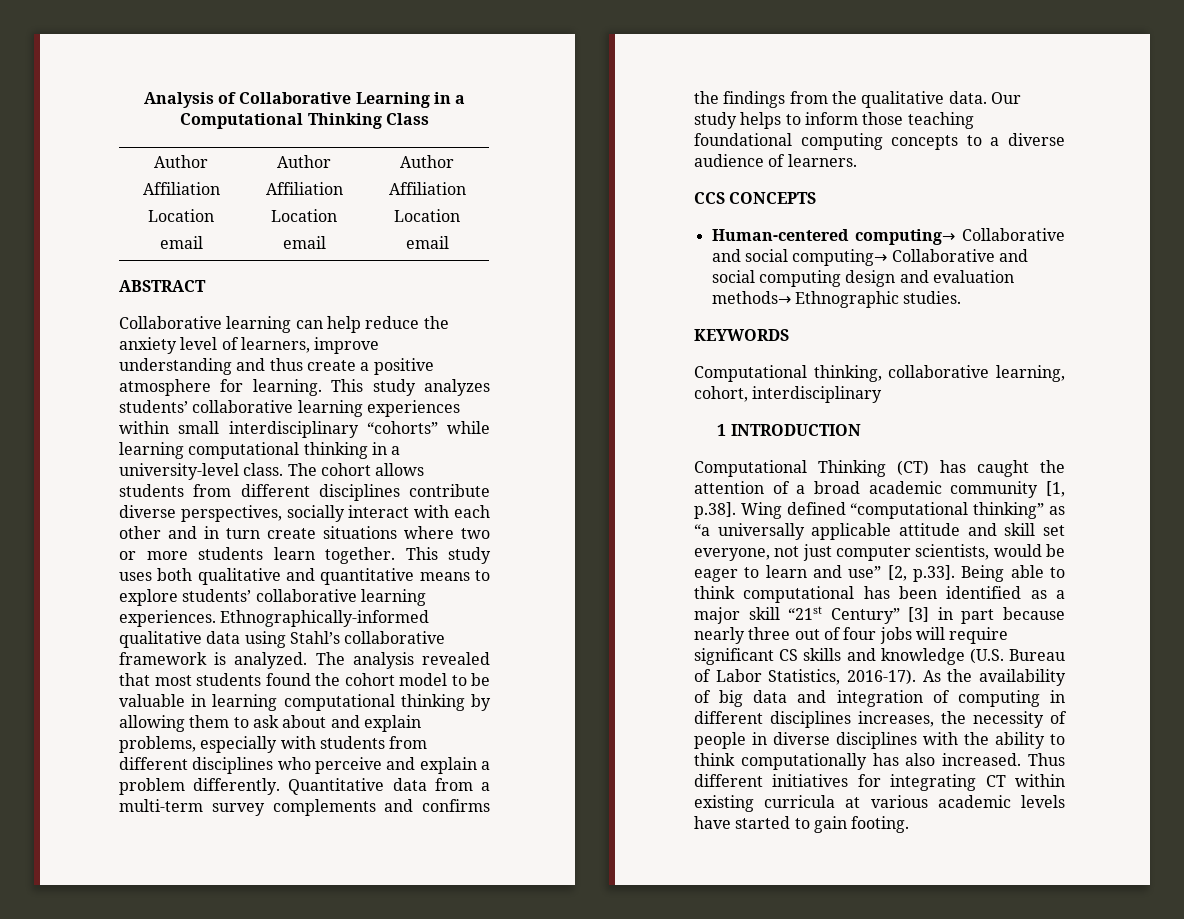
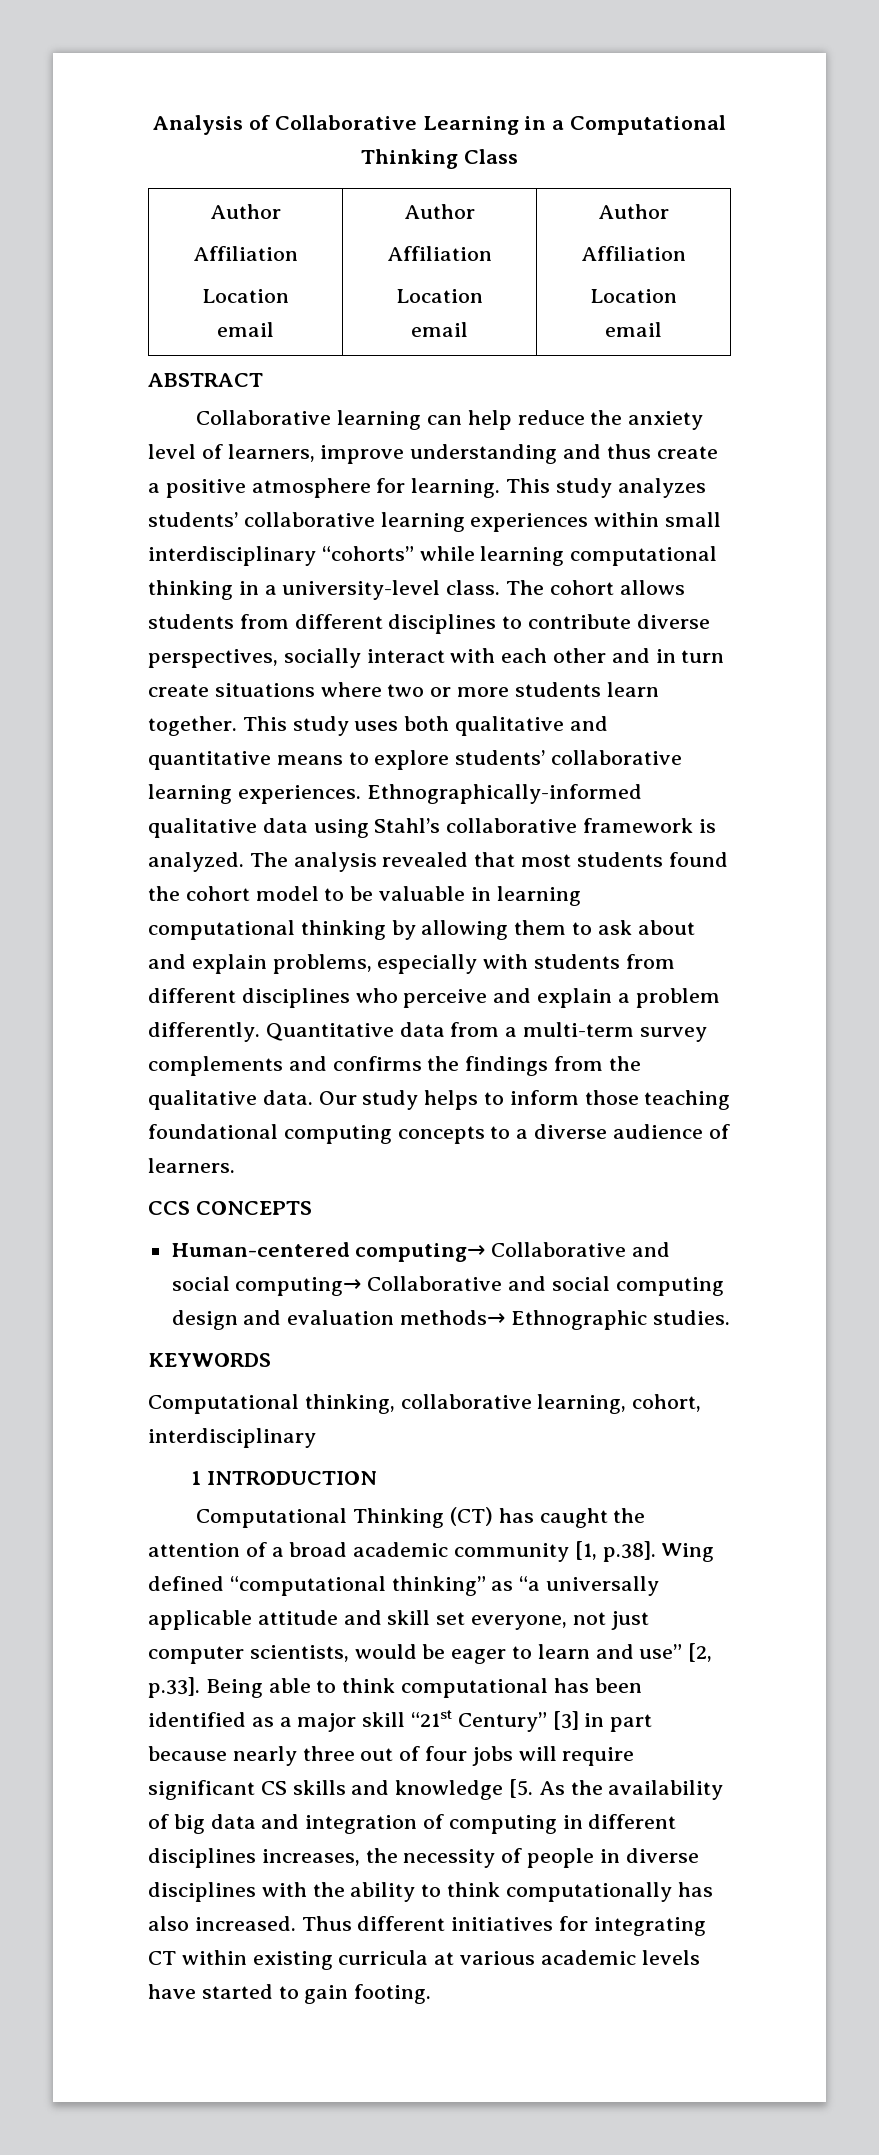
- The cohort allows students from different disciplines contribute diverse perspectives, socially interact with each other and in turn create situations where two or more students learn together.
+ The cohort allows students from different disciplines to contribute diverse perspectives, socially interact with each other and in turn create situations where two or more students learn together.
- Computational Thinking (CT) has caught the attention of a broad academic community [1, p.38]. Wing defined “computational thinking” as “a universally applicable attitude and skill set everyone, not just computer scientists, would be eager to learn and use” [2, p.33]. Being able to think computational has been identified as a major skill “21st Century” [3] in part because nearly three out of four jobs will require significant CS skills and knowledge (U.S. Bureau of Labor Statistics, 2016-17). As the availability of big data and integration of computing in different disciplines increases, the necessity of people in diverse disciplines with the ability to think computationally has also increased.
+ Computational Thinking (CT) has caught the attention of a broad academic community [1, p.38]. Wing defined “computational thinking” as “a universally applicable attitude and skill set everyone, not just computer scientists, would be eager to learn and use” [2, p.33]. Being able to think computational has been identified as a major skill “21st Century” [3] in part because nearly three out of four jobs will require significant CS skills and knowledge [5. As the availability of big data and integration of computing in different disciplines increases, the necessity of people in diverse disciplines with the ability to think computationally has also increased.

